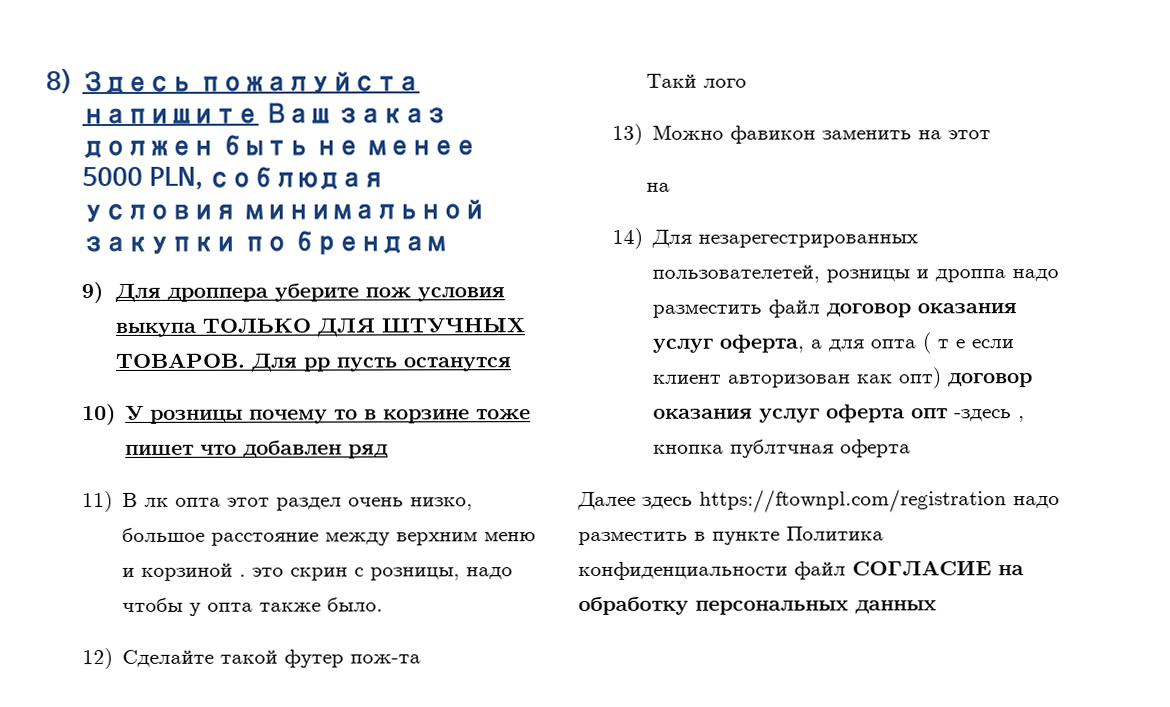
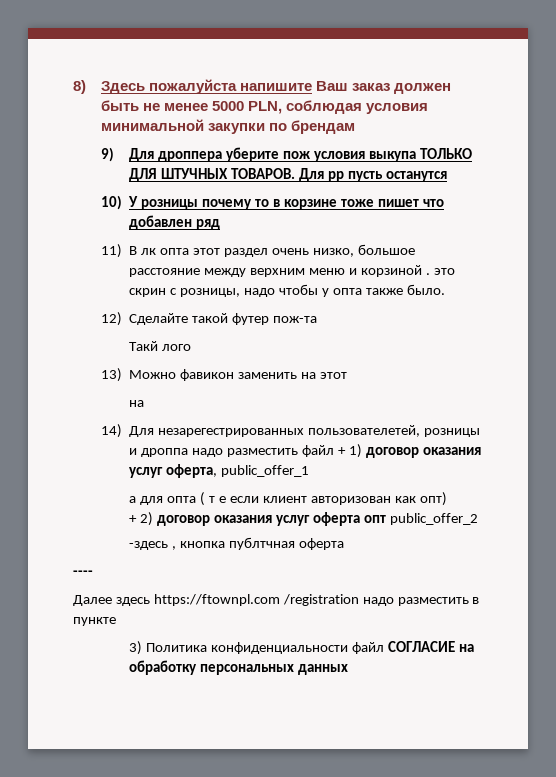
- 14) Для незарегестрированных пользователетей, розницы и дроппа надо разместить файл договор оказания услуг оферта, а для опта ( т е если клиент авторизован как опт) договор оказания услуг оферта опт -здесь , кнопка публтчная оферта
+ 14) Для незарегестрированных пользователетей, розницы и дроппа надо разместить файл + 1) договор оказания услуг оферта, public_offer_1
+ а для опта ( т е если клиент авторизован как опт)
+ + 2) договор оказания услуг оферта опт public_offer_2
+ -здесь , кнопка публтчная оферта
+ ----
- Далее здесь https://ftownpl.com/registration надо разместить в пункте Политика конфиденциальности файл СОГЛАСИЕ на обработку персональных данных
+ Далее здесь https://ftownpl.com /registration надо разместить в пункте
+ 3) Политика конфиденциальности файл СОГЛАСИЕ на обработку персональных данных

